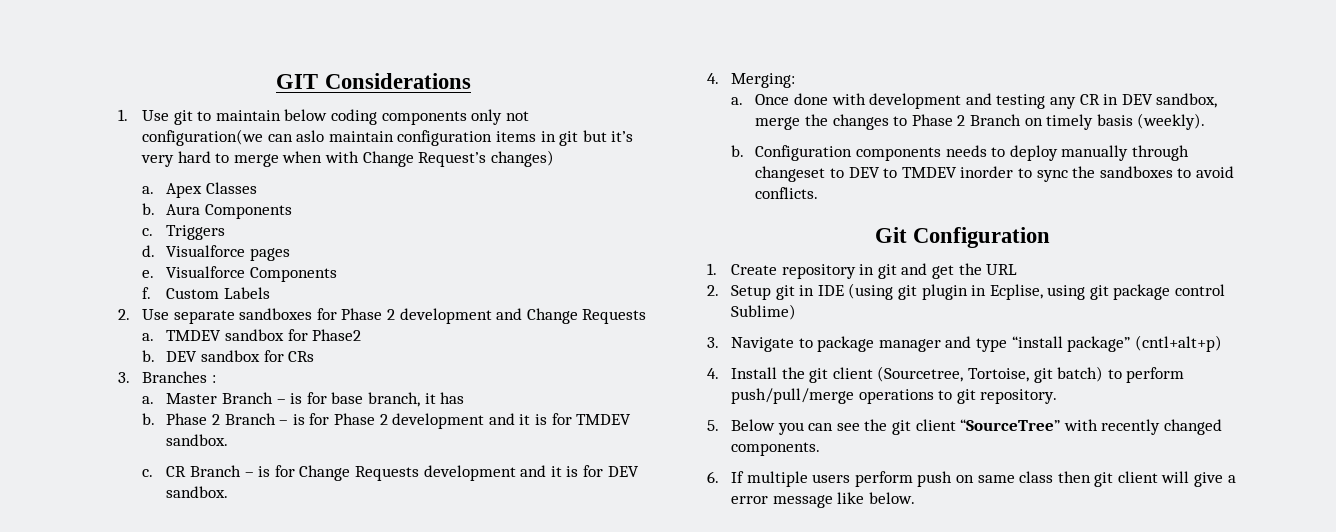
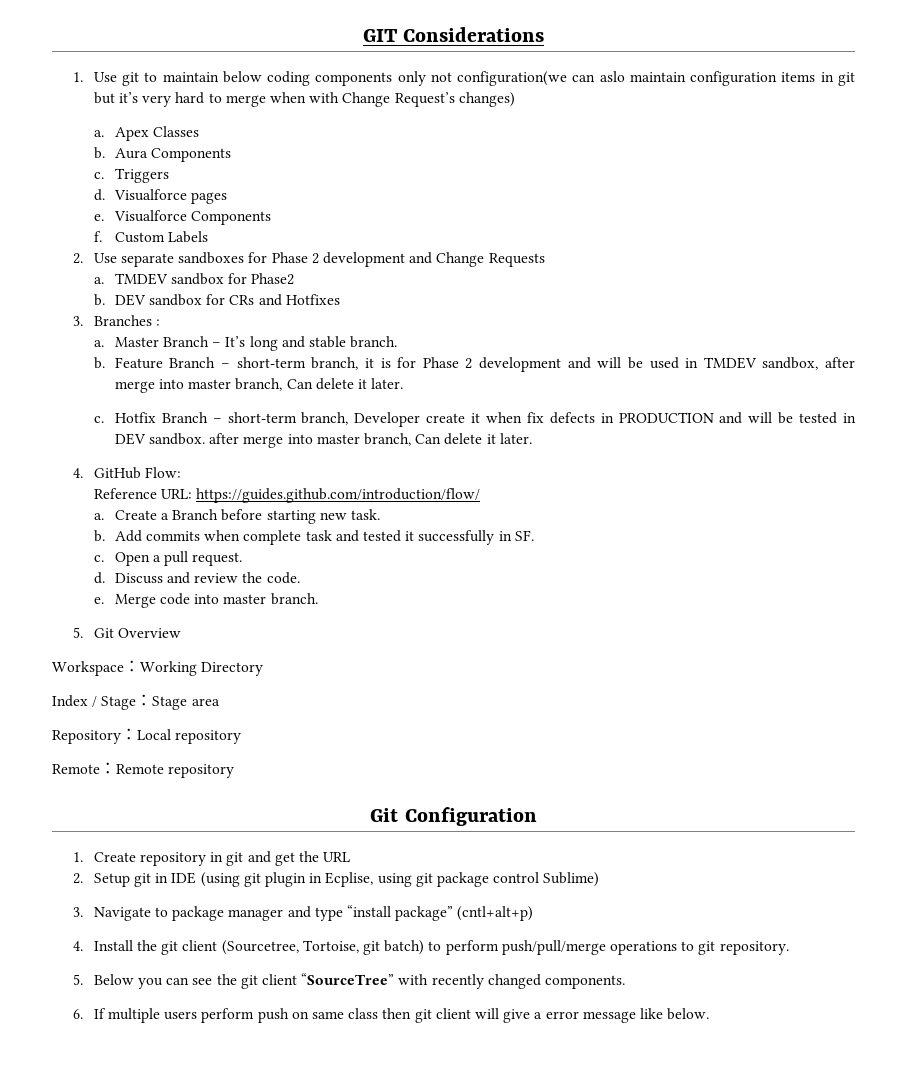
- DEV sandbox for CRs
+ DEV sandbox for CRs and Hotfixes
- Master Branch – is for base branch, it has
- b. Phase 2 Branch – is for Phase 2 development and it is for TMDEV sandbox.
- c. CR Branch – is for Change Requests development and it is for DEV sandbox.
- 4. Merging:
- a. Once done with development and testing any CR in DEV sandbox, merge the changes to Phase 2 Branch on timely basis (weekly).
- b. Configuration components needs to deploy manually through changeset to DEV to TMDEV inorder to sync the sandboxes to avoid conflicts.
+ Master Branch – It’s long and stable branch.
+ b. Feature Branch – short-term branch, it is for Phase 2 development and will be used in TMDEV sandbox, after merge into master branch, Can delete it later.
+ c. Hotfix Branch – short-term branch, Developer create it when fix defects in PRODUCTION and will be tested in DEV sandbox. after merge into master branch, Can delete it later.
+ 4. GitHub Flow:
+ Reference URL: https://guides.github.com/introduction/flow/
+ a. Create a Branch before starting new task.
+ b. Add commits when complete task and tested it successfully in SF.
+ c. Open a pull request.
+ d. Discuss and review the code.
+ e. Merge code into master branch.
+ 5. Git Overview
+ Workspace：Working Directory
+ Index / Stage：Stage area
+ Repository：Local repository
+ Remote：Remote repository

